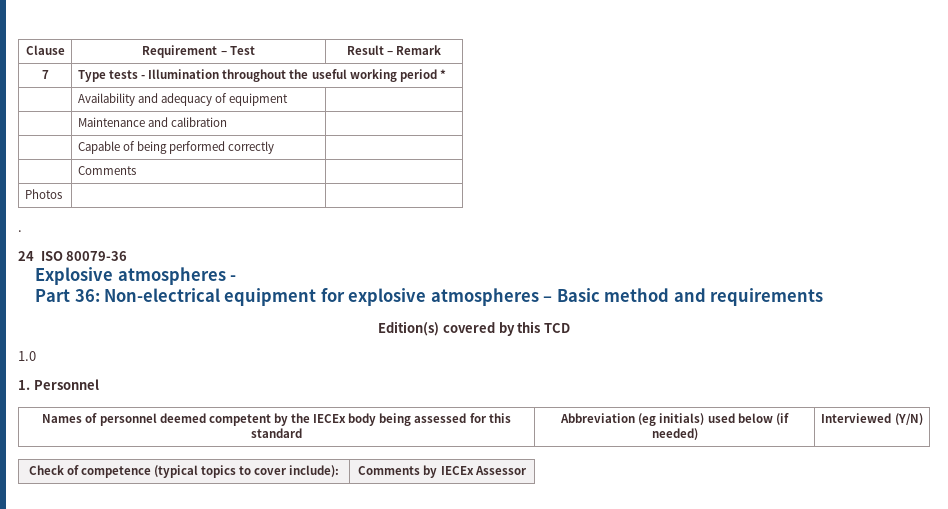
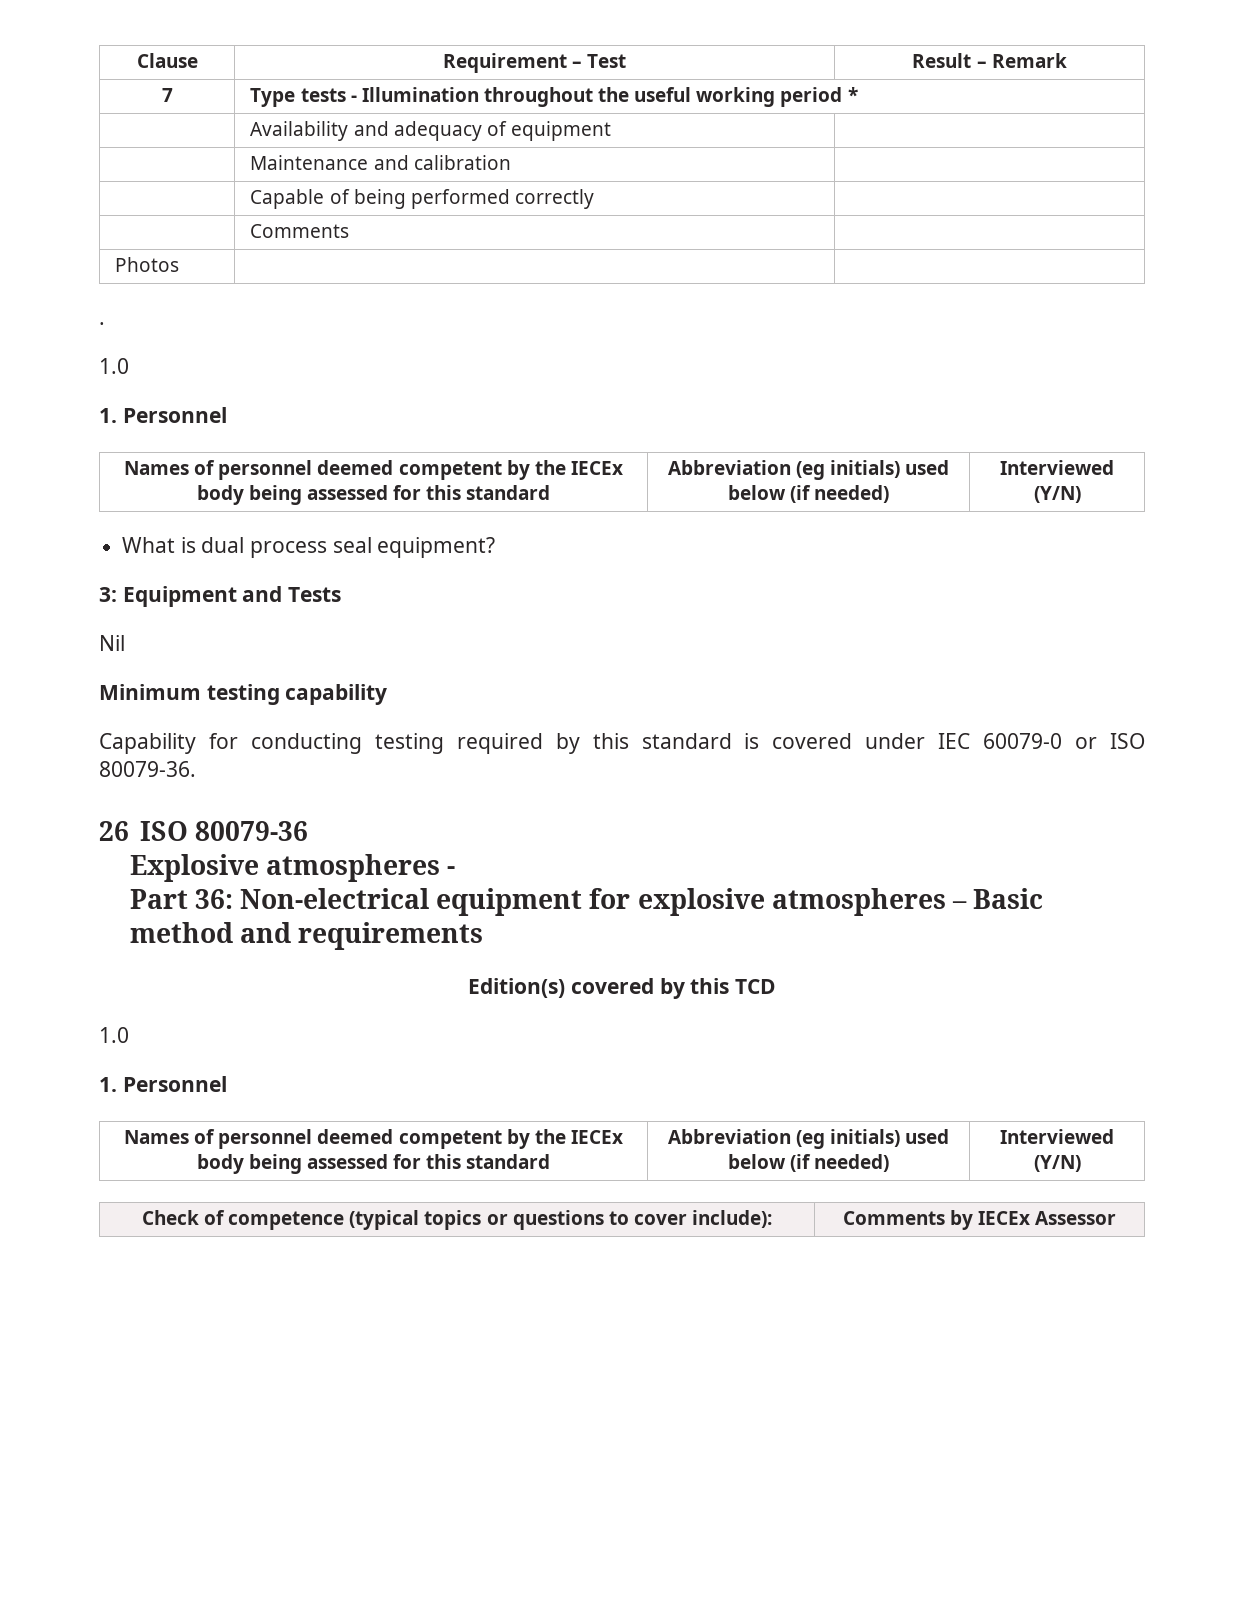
  .
- 24 ISO 80079-36
+ 1.0
+ 1. Personnel
+ Names of personnel deemed competent by the IECEx body being assessed for this standard | Abbreviation (eg initials) used below (if needed) | Interviewed (Y/N)
+ What is dual process seal equipment?
+ 3: Equipment and Tests
+ Nil
+ Minimum testing capability
+ Capability for conducting testing required by this standard is covered under IEC 60079-0 or ISO 80079-36.
+ 26 ISO 80079-36
- Check of competence (typical topics to cover include): | Comments by IECEx Assessor
+ Check of competence (typical topics or questions to cover include): | Comments by IECEx Assessor

